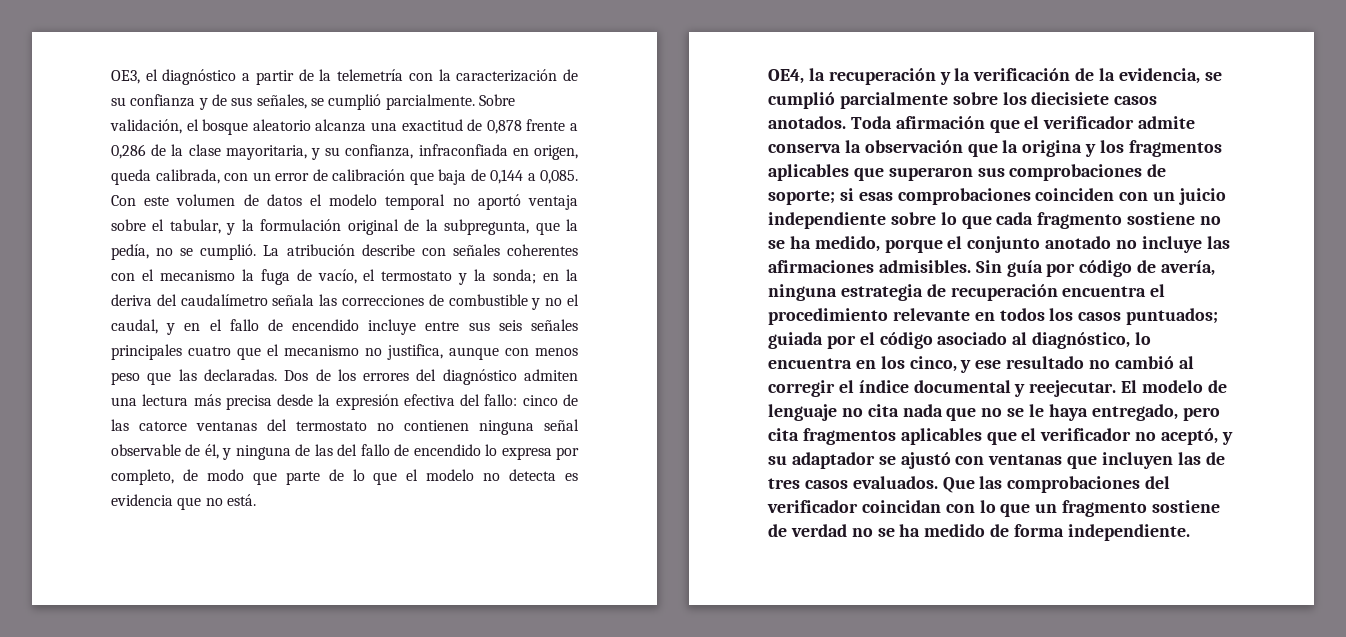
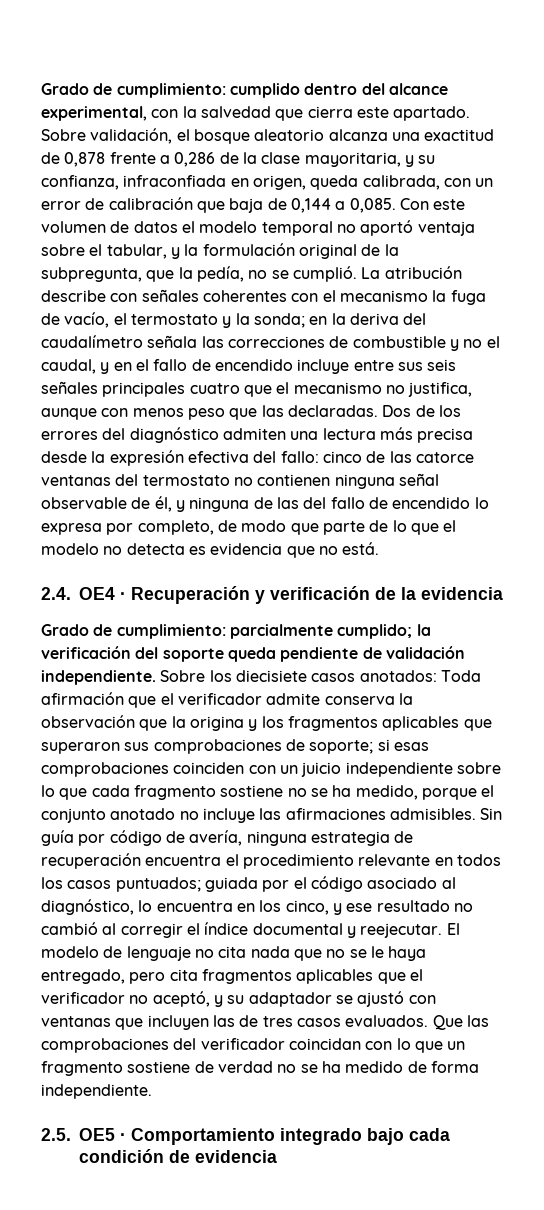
- OE3, el diagnóstico a partir de la telemetría con la caracterización de su confianza y de sus señales, se cumplió parcialmente.
+ Grado de cumplimiento: cumplido dentro del alcance experimental, con la salvedad que cierra este apartado.
- OE4, la recuperación y la verificación de la evidencia, se cumplió parcialmente sobre los diecisiete casos anotados. Toda afirmación que el verificador admite conserva la observación que la origina y los fragmentos aplicables que superaron sus comprobaciones de soporte; si esas comprobaciones coinciden con un juicio independiente sobre lo que cada fragmento sostiene no se ha medido, porque el conjunto anotado no incluye las afirmaciones admisibles.
+ 2.4. OE4 · Recuperación y verificación de la evidencia
+ Grado de cumplimiento: parcialmente cumplido; la verificación del soporte queda pendiente de validación independiente. Sobre los diecisiete casos anotados: Toda afirmación que el verificador admite conserva la observación que la origina y los fragmentos aplicables que superaron sus comprobaciones de soporte; si esas comprobaciones coinciden con un juicio independiente sobre lo que cada fragmento sostiene no se ha medido, porque el conjunto anotado no incluye las afirmaciones admisibles.
+ 2.5. OE5 · Comportamiento integrado bajo cada condición de evidencia

